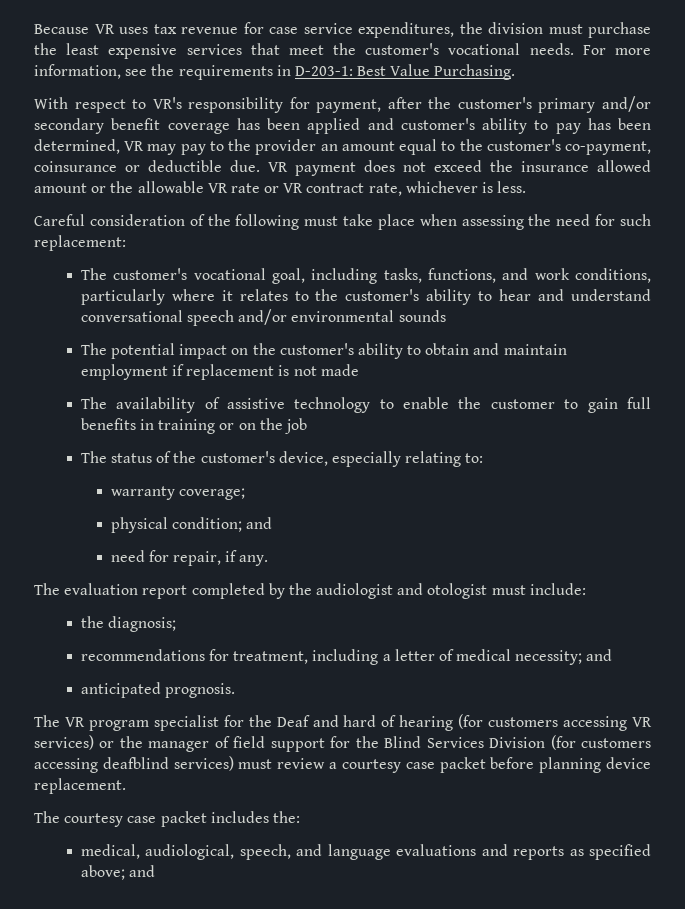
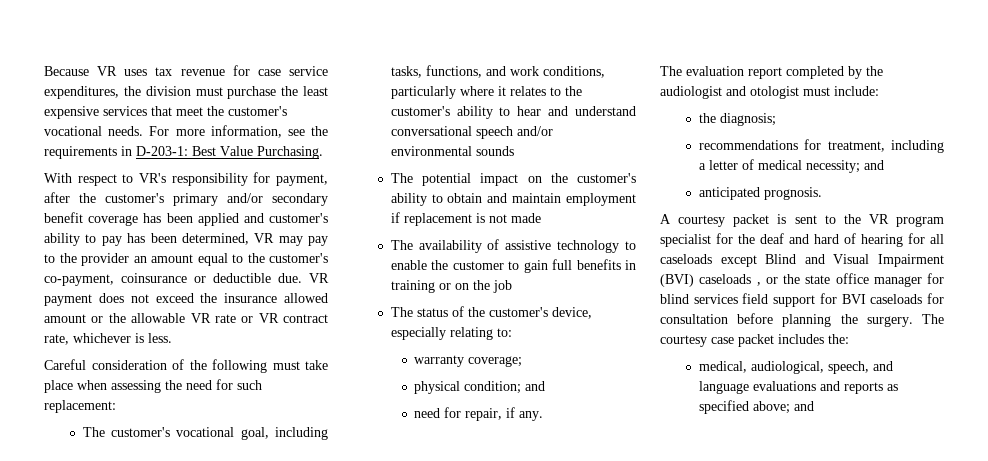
- The VR program specialist for the Deaf and hard of hearing (for customers accessing VR services) or the manager of field support for the Blind Services Division (for customers accessing deafblind services) must review a courtesy case packet before planning device replacement.
- The courtesy case packet includes the:
+ A courtesy packet is sent to the VR program specialist for the deaf and hard of hearing for all caseloads except Blind and Visual Impairment (BVI) caseloads , or the state office manager for blind services field support for BVI caseloads for consultation before planning the surgery. The courtesy case packet includes the:

